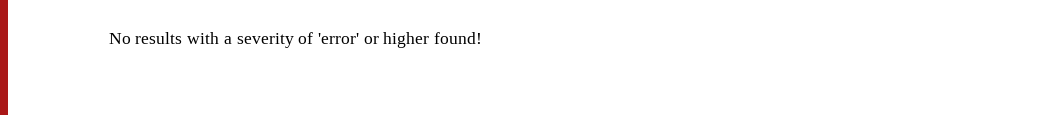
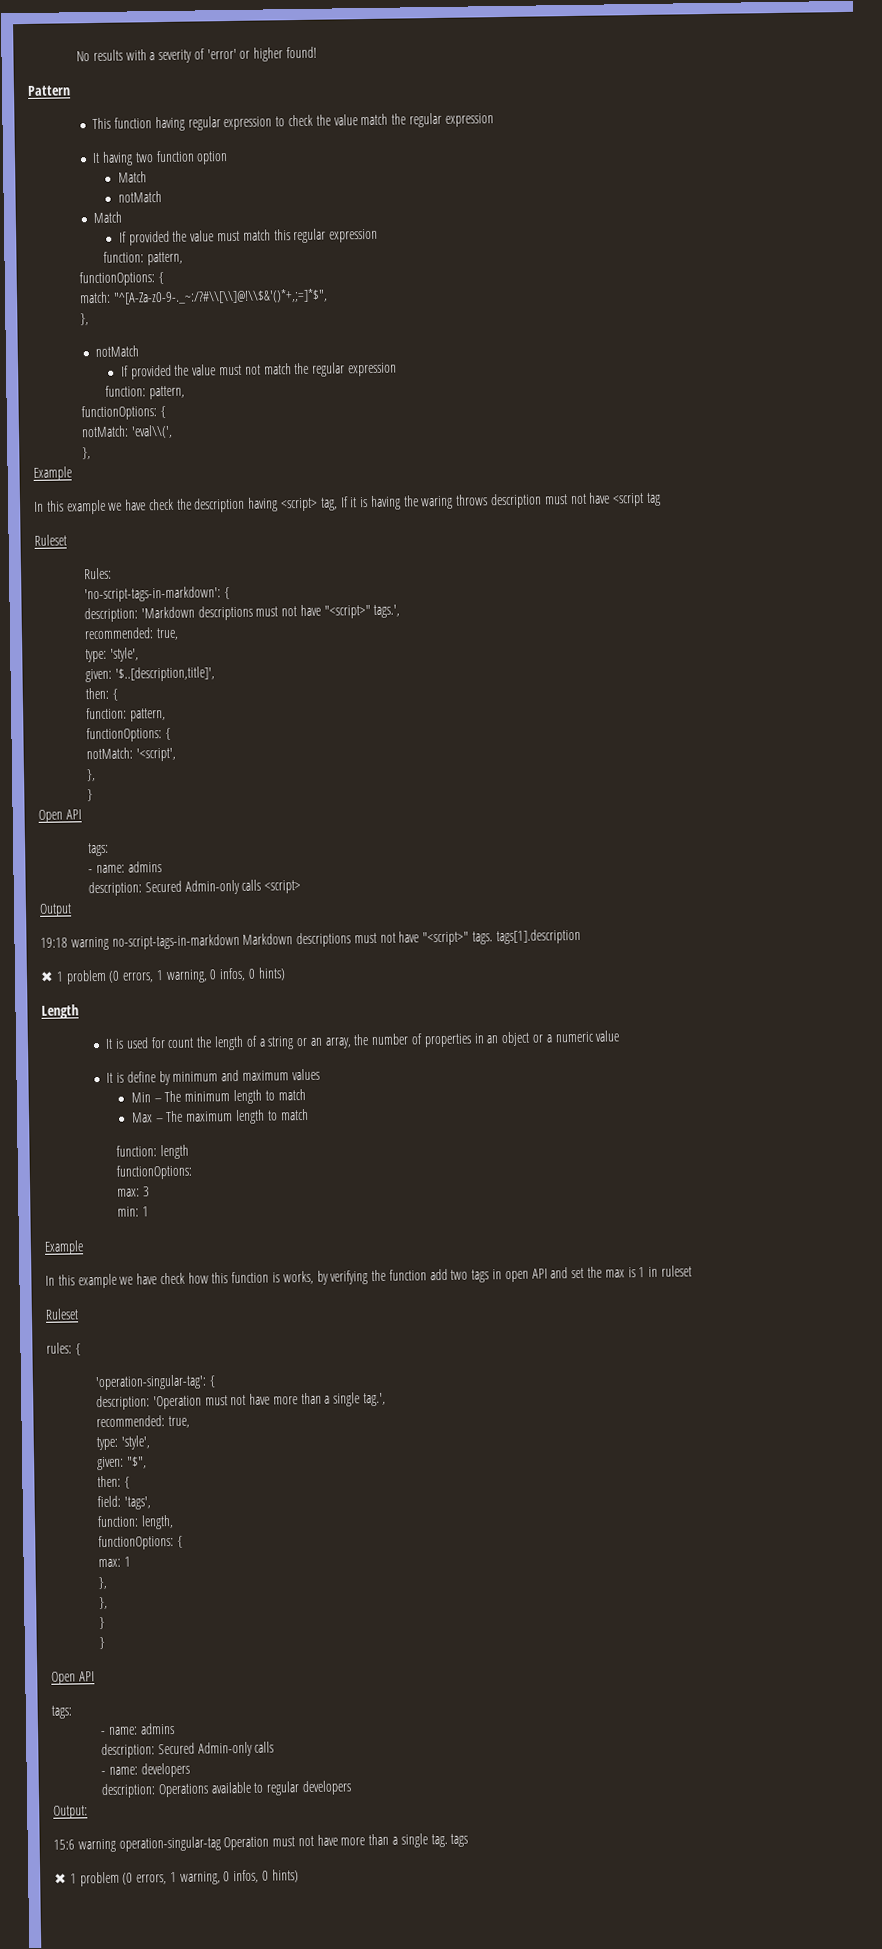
+ Pattern
+ This function having regular expression to check the value match the regular expression
+ It having two function option
+ Match
+ notMatch
+ Match
+ If provided the value must match this regular expression
+ function: pattern,
+ functionOptions: {
+ match: "^[A-Za-z0-9-._~:/?#\\[\\]@!\\$&'()*+,;=]*$",
+ },
+ notMatch
+ If provided the value must not match the regular expression
+ function: pattern,
+ functionOptions: {
+ notMatch: 'eval\\(',
+ },
+ Example
+ In this example we have check the description having <script> tag, If it is having the waring throws description must not have <script tag
+ Ruleset
+ Rules:
+ 'no-script-tags-in-markdown': {
+ description: 'Markdown descriptions must not have "<script>" tags.',
+ recommended: true,
+ type: 'style',
+ given: '$..[description,title]',
+ then: {
+ function: pattern,
+ functionOptions: {
+ notMatch: '<script',
+ },
+ }
+ Open API
+ tags:
+ - name: admins
+ description: Secured Admin-only calls <script>
+ Output
+ 19:18 warning no-script-tags-in-markdown Markdown descriptions must not have "<script>" tags. tags[1].description
+ ✖ 1 problem (0 errors, 1 warning, 0 infos, 0 hints)
+ Length
+ It is used for count the length of a string or an array, the number of properties in an object or a numeric value
+ It is define by minimum and maximum values
+ Min – The minimum length to match
+ Max – The maximum length to match
+ function: length
+ functionOptions:
+ max: 3
+ min: 1
+ Example
+ In this example we have check how this function is works, by verifying the function add two tags in open API and set the max is 1 in ruleset
+ Ruleset
+ rules: {
+ 'operation-singular-tag': {
+ description: 'Operation must not have more than a single tag.',
+ recommended: true,
+ type: 'style',
+ given: "$",
+ then: {
+ field: 'tags',
+ function: length,
+ functionOptions: {
+ max: 1
+ },
+ },
+ }
+ }
+ Open API
+ tags:
+ - name: admins
+ description: Secured Admin-only calls
+ - name: developers
+ description: Operations available to regular developers
+ Output:
+ 15:6 warning operation-singular-tag Operation must not have more than a single tag. tags
+ ✖ 1 problem (0 errors, 1 warning, 0 infos, 0 hints)

